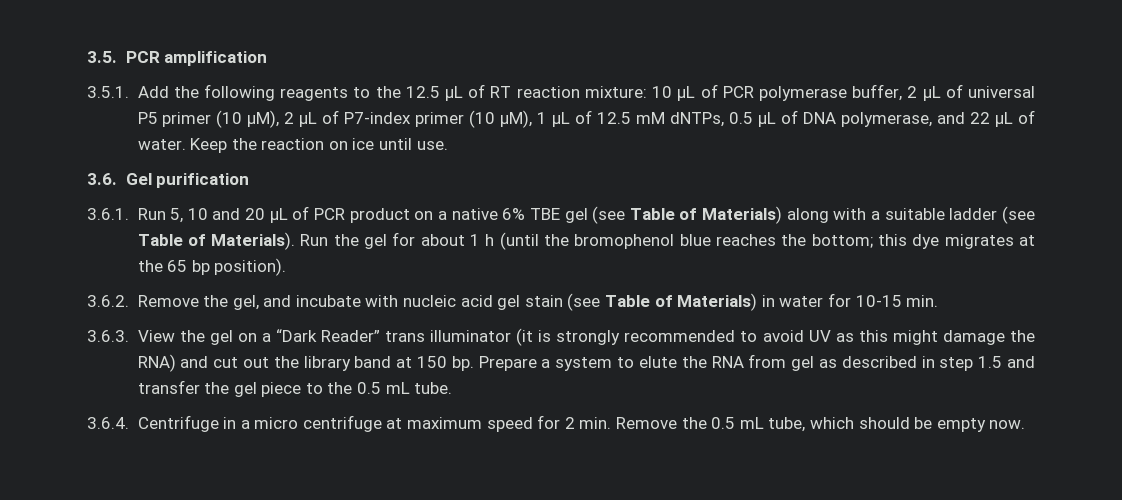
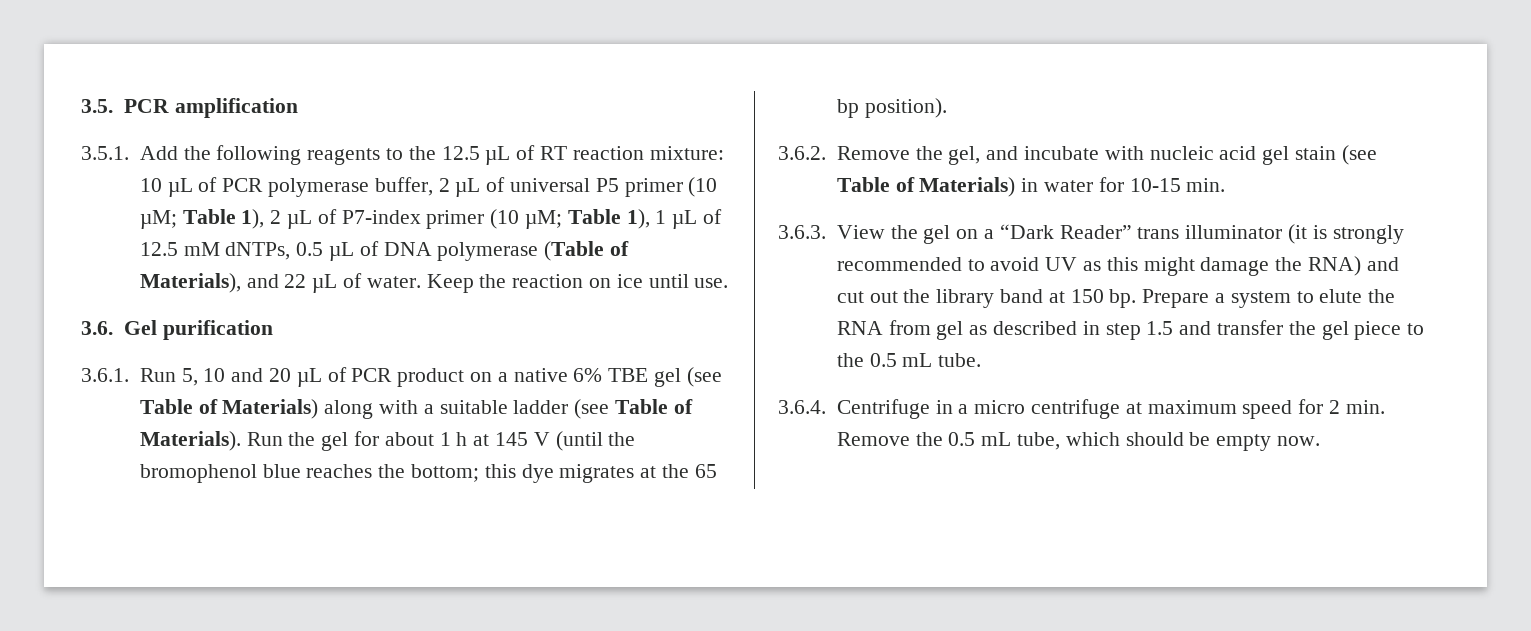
- 3.5.1. Add the following reagents to the 12.5 µL of RT reaction mixture: 10 µL of PCR polymerase buffer, 2 µL of universal P5 primer (10 µM), 2 µL of P7-index primer (10 µM), 1 µL of 12.5 mM dNTPs, 0.5 µL of DNA polymerase, and 22 µL of water.
+ 3.5.1. Add the following reagents to the 12.5 µL of RT reaction mixture: 10 µL of PCR polymerase buffer, 2 µL of universal P5 primer (10 µM; Table 1), 2 µL of P7-index primer (10 µM; Table 1), 1 µL of 12.5 mM dNTPs, 0.5 µL of DNA polymerase (Table of Materials), and 22 µL of water.
- Run the gel for about 1 h (until the bromophenol blue reaches the bottom; this dye migrates at the 65 bp position).
+ Run the gel for about 1 h at 145 V (until the bromophenol blue reaches the bottom; this dye migrates at the 65 bp position).

